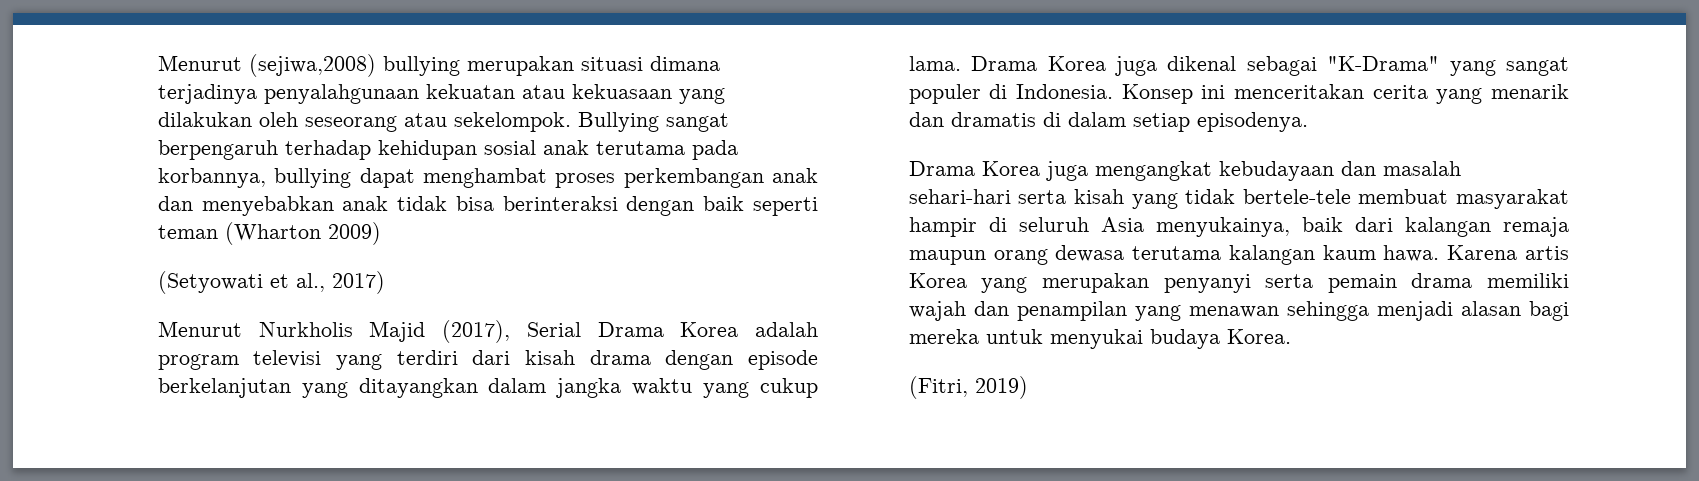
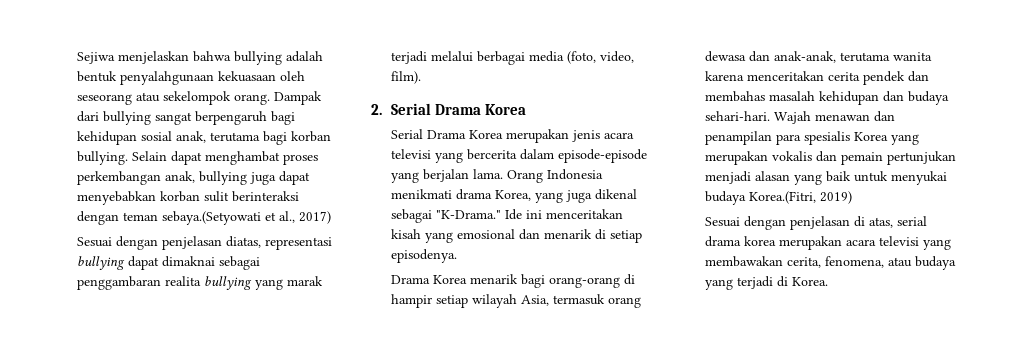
- Menurut (sejiwa,2008) bullying merupakan situasi dimana terjadinya penyalahgunaan kekuatan atau kekuasaan yang dilakukan oleh seseorang atau sekelompok. Bullying sangat berpengaruh terhadap kehidupan sosial anak terutama pada korbannya, bullying dapat menghambat proses perkembangan anak dan menyebabkan anak tidak bisa berinteraksi dengan baik seperti teman (Wharton 2009)
- (Setyowati et al., 2017)
- Menurut Nurkholis Majid (2017), Serial Drama Korea adalah program televisi yang terdiri dari kisah drama dengan episode berkelanjutan yang ditayangkan dalam jangka waktu yang cukup lama. Drama Korea juga dikenal sebagai "K-Drama" yang sangat populer di Indonesia. Konsep ini menceritakan cerita yang menarik dan dramatis di dalam setiap episodenya.
- Drama Korea juga mengangkat kebudayaan dan masalah sehari-hari serta kisah yang tidak bertele-tele membuat masyarakat hampir di seluruh Asia menyukainya, baik dari kalangan remaja maupun orang dewasa terutama kalangan kaum hawa. Karena artis Korea yang merupakan penyanyi serta pemain drama memiliki wajah dan penampilan yang menawan sehingga menjadi alasan bagi mereka untuk menyukai budaya Korea.
+ Sejiwa menjelaskan bahwa bullying adalah bentuk penyalahgunaan kekuasaan oleh seseorang atau sekelompok orang. Dampak dari bullying sangat berpengaruh bagi kehidupan sosial anak, terutama bagi korban bullying. Selain dapat menghambat proses perkembangan anak, bullying juga dapat menyebabkan korban sulit berinteraksi dengan teman sebaya.(Setyowati et al., 2017)
+ Sesuai dengan penjelasan diatas, representasi bullying dapat dimaknai sebagai penggambaran realita bullying yang marak terjadi melalui berbagai media (foto, video, film).
+ 2. Serial Drama Korea
+ Serial Drama Korea merupakan jenis acara televisi yang bercerita dalam episode-episode yang berjalan lama. Orang Indonesia menikmati drama Korea, yang juga dikenal sebagai "K-Drama." Ide ini menceritakan kisah yang emosional dan menarik di setiap episodenya.
+ Drama Korea menarik bagi orang-orang di hampir setiap wilayah Asia, termasuk orang dewasa dan anak-anak, terutama wanita karena menceritakan cerita pendek dan membahas masalah kehidupan dan budaya sehari-hari. Wajah menawan dan penampilan para spesialis Korea yang merupakan vokalis dan pemain pertunjukan menjadi alasan yang baik untuk menyukai budaya Korea.(Fitri, 2019)
+ Sesuai dengan penjelasan di atas, serial drama korea merupakan acara televisi yang membawakan cerita, fenomena, atau budaya yang terjadi di Korea.
- (Fitri, 2019)

